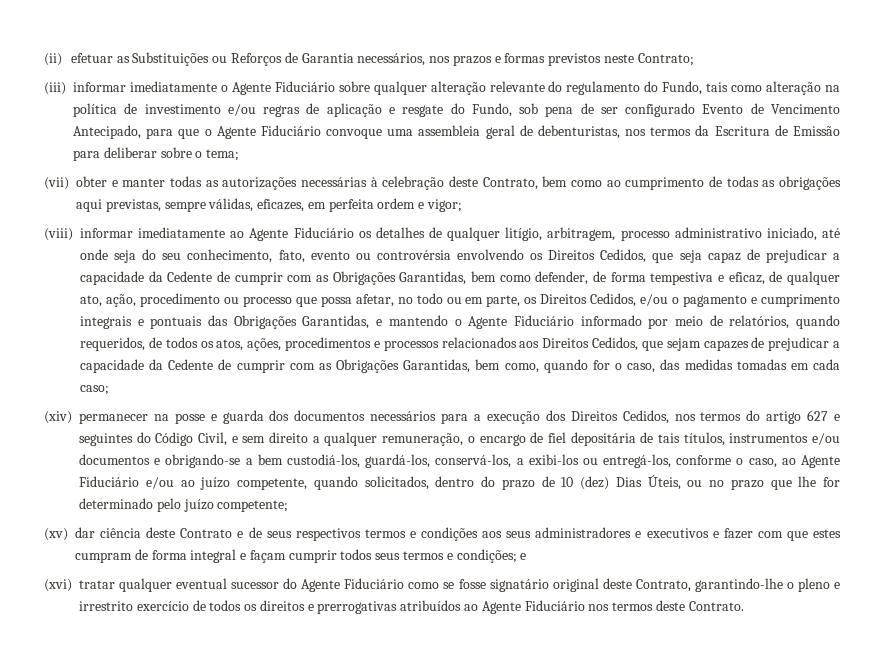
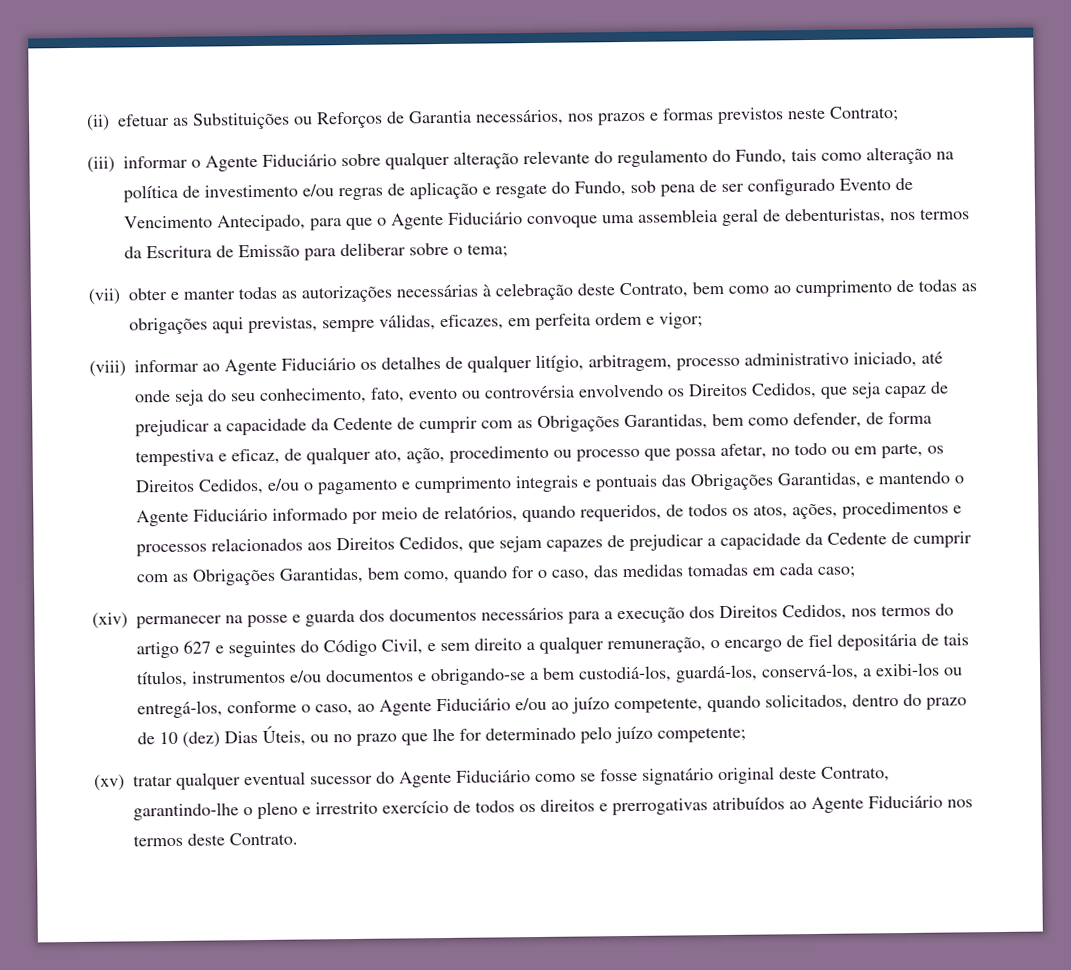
- (iii) informar imediatamente o Agente Fiduciário sobre qualquer alteração relevante do regulamento do Fundo, tais como alteração na política de investimento e/ou regras de aplicação e resgate do Fundo, sob pena de ser configurado Evento de Vencimento Antecipado, para que o Agente Fiduciário convoque uma assembleia geral de debenturistas, nos termos da Escritura de Emissão para deliberar sobre o tema;
+ (iii) informar o Agente Fiduciário sobre qualquer alteração relevante do regulamento do Fundo, tais como alteração na política de investimento e/ou regras de aplicação e resgate do Fundo, sob pena de ser configurado Evento de Vencimento Antecipado, para que o Agente Fiduciário convoque uma assembleia geral de debenturistas, nos termos da Escritura de Emissão para deliberar sobre o tema;
- (viii) informar imediatamente ao Agente Fiduciário os detalhes de qualquer litígio, arbitragem, processo administrativo iniciado, até onde seja do seu conhecimento, fato, evento ou controvérsia envolvendo os Direitos Cedidos, que seja capaz de prejudicar a capacidade da Cedente de cumprir com as Obrigações Garantidas, bem como defender, de forma tempestiva e eficaz, de qualquer ato, ação, procedimento ou processo que possa afetar, no todo ou em parte, os Direitos Cedidos, e/ou o pagamento e cumprimento integrais e pontuais das Obrigações Garantidas, e mantendo o Agente Fiduciário informado por meio de relatórios, quando requeridos, de todos os atos, ações, procedimentos e processos relacionados aos Direitos Cedidos, que sejam capazes de prejudicar a capacidade da Cedente de cumprir com as Obrigações Garantidas, bem como, quando for o caso, das medidas tomadas em cada caso;
+ (viii) informar ao Agente Fiduciário os detalhes de qualquer litígio, arbitragem, processo administrativo iniciado, até onde seja do seu conhecimento, fato, evento ou controvérsia envolvendo os Direitos Cedidos, que seja capaz de prejudicar a capacidade da Cedente de cumprir com as Obrigações Garantidas, bem como defender, de forma tempestiva e eficaz, de qualquer ato, ação, procedimento ou processo que possa afetar, no todo ou em parte, os Direitos Cedidos, e/ou o pagamento e cumprimento integrais e pontuais das Obrigações Garantidas, e mantendo o Agente Fiduciário informado por meio de relatórios, quando requeridos, de todos os atos, ações, procedimentos e processos relacionados aos Direitos Cedidos, que sejam capazes de prejudicar a capacidade da Cedente de cumprir com as Obrigações Garantidas, bem como, quando for o caso, das medidas tomadas em cada caso;
- (xv) dar ciência deste Contrato e de seus respectivos termos e condições aos seus administradores e executivos e fazer com que estes cumpram de forma integral e façam cumprir todos seus termos e condições; e
- (xvi) tratar qualquer eventual sucessor do Agente Fiduciário como se fosse signatário original deste Contrato, garantindo-lhe o pleno e irrestrito exercício de todos os direitos e prerrogativas atribuídos ao Agente Fiduciário nos termos deste Contrato.
+ (xv) tratar qualquer eventual sucessor do Agente Fiduciário como se fosse signatário original deste Contrato, garantindo-lhe o pleno e irrestrito exercício de todos os direitos e prerrogativas atribuídos ao Agente Fiduciário nos termos deste Contrato.

